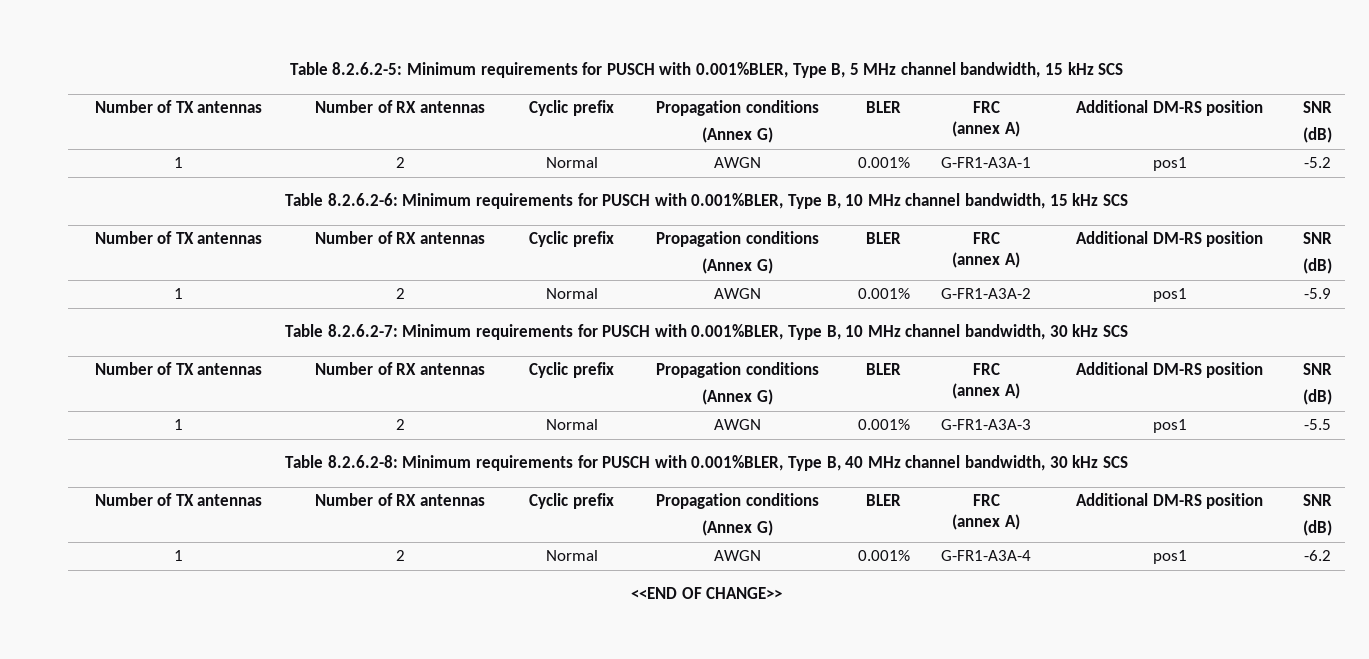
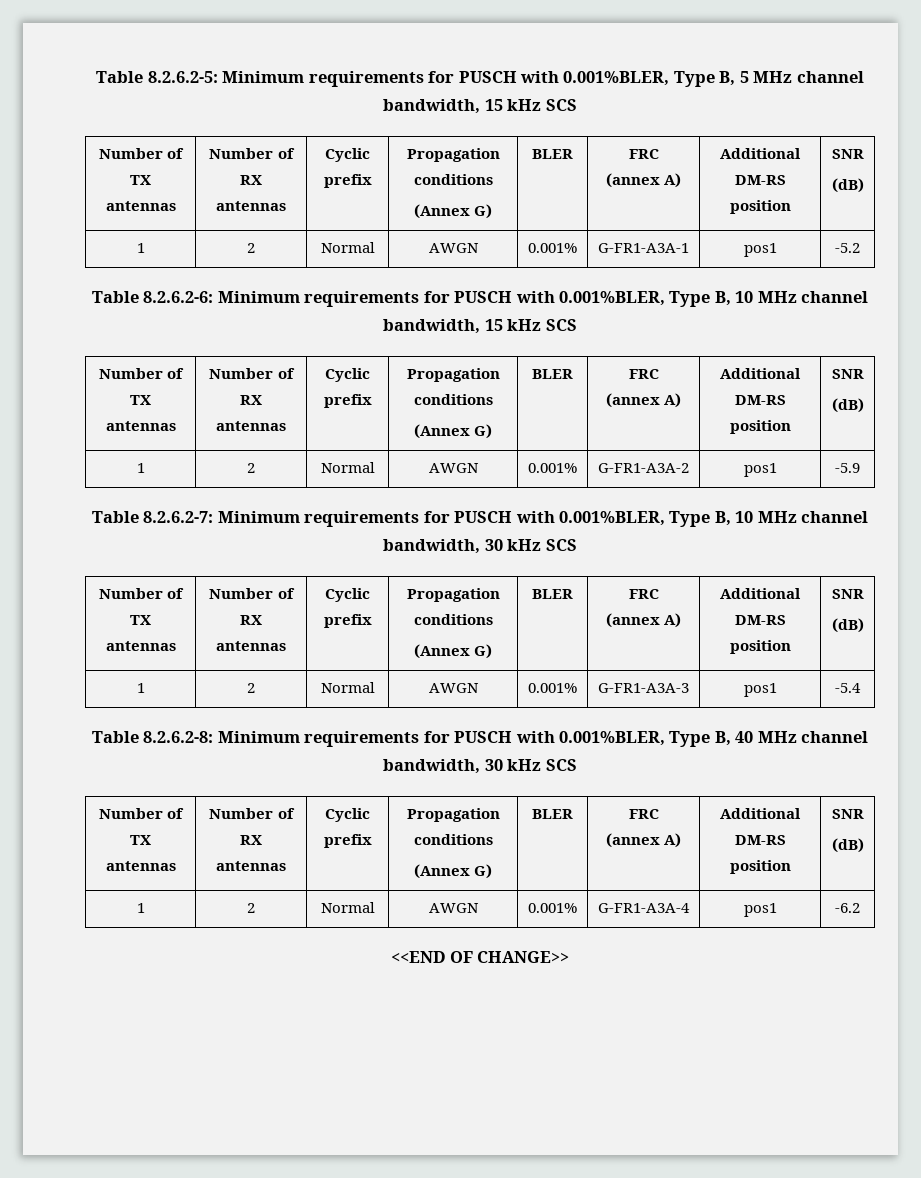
- 1 | 2 | Normal | AWGN | 0.001% | G-FR1-A3A-3 | pos1 | -5.5
+ 1 | 2 | Normal | AWGN | 0.001% | G-FR1-A3A-3 | pos1 | -5.4

